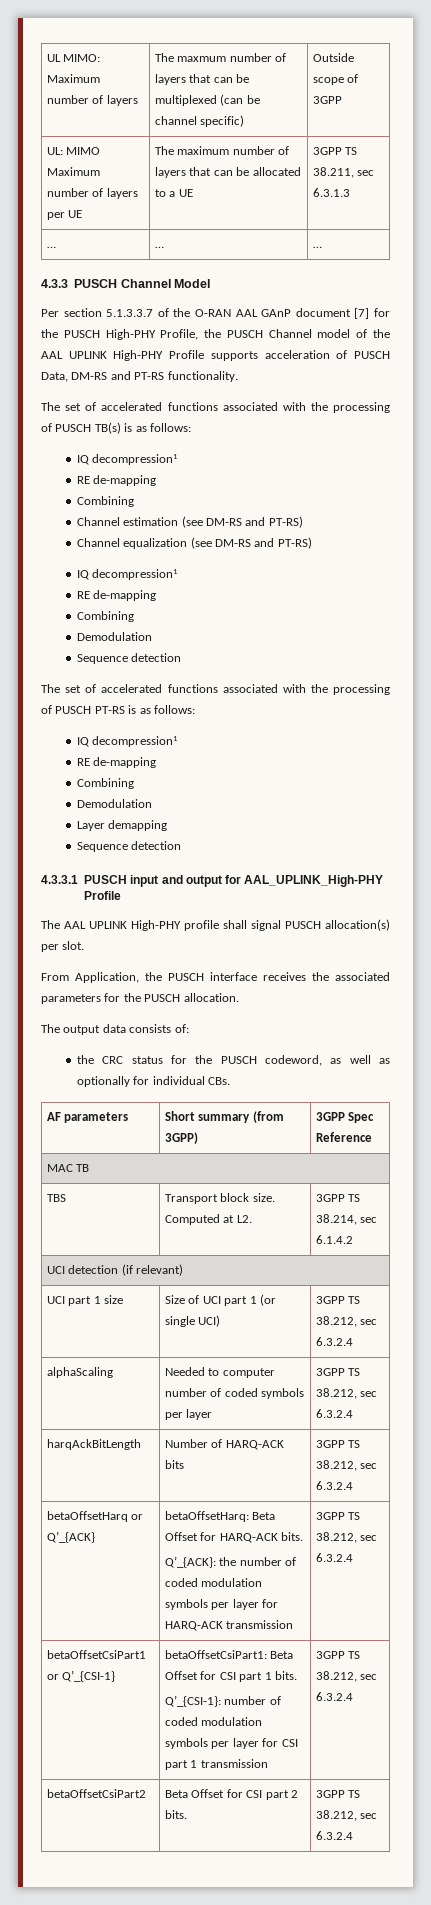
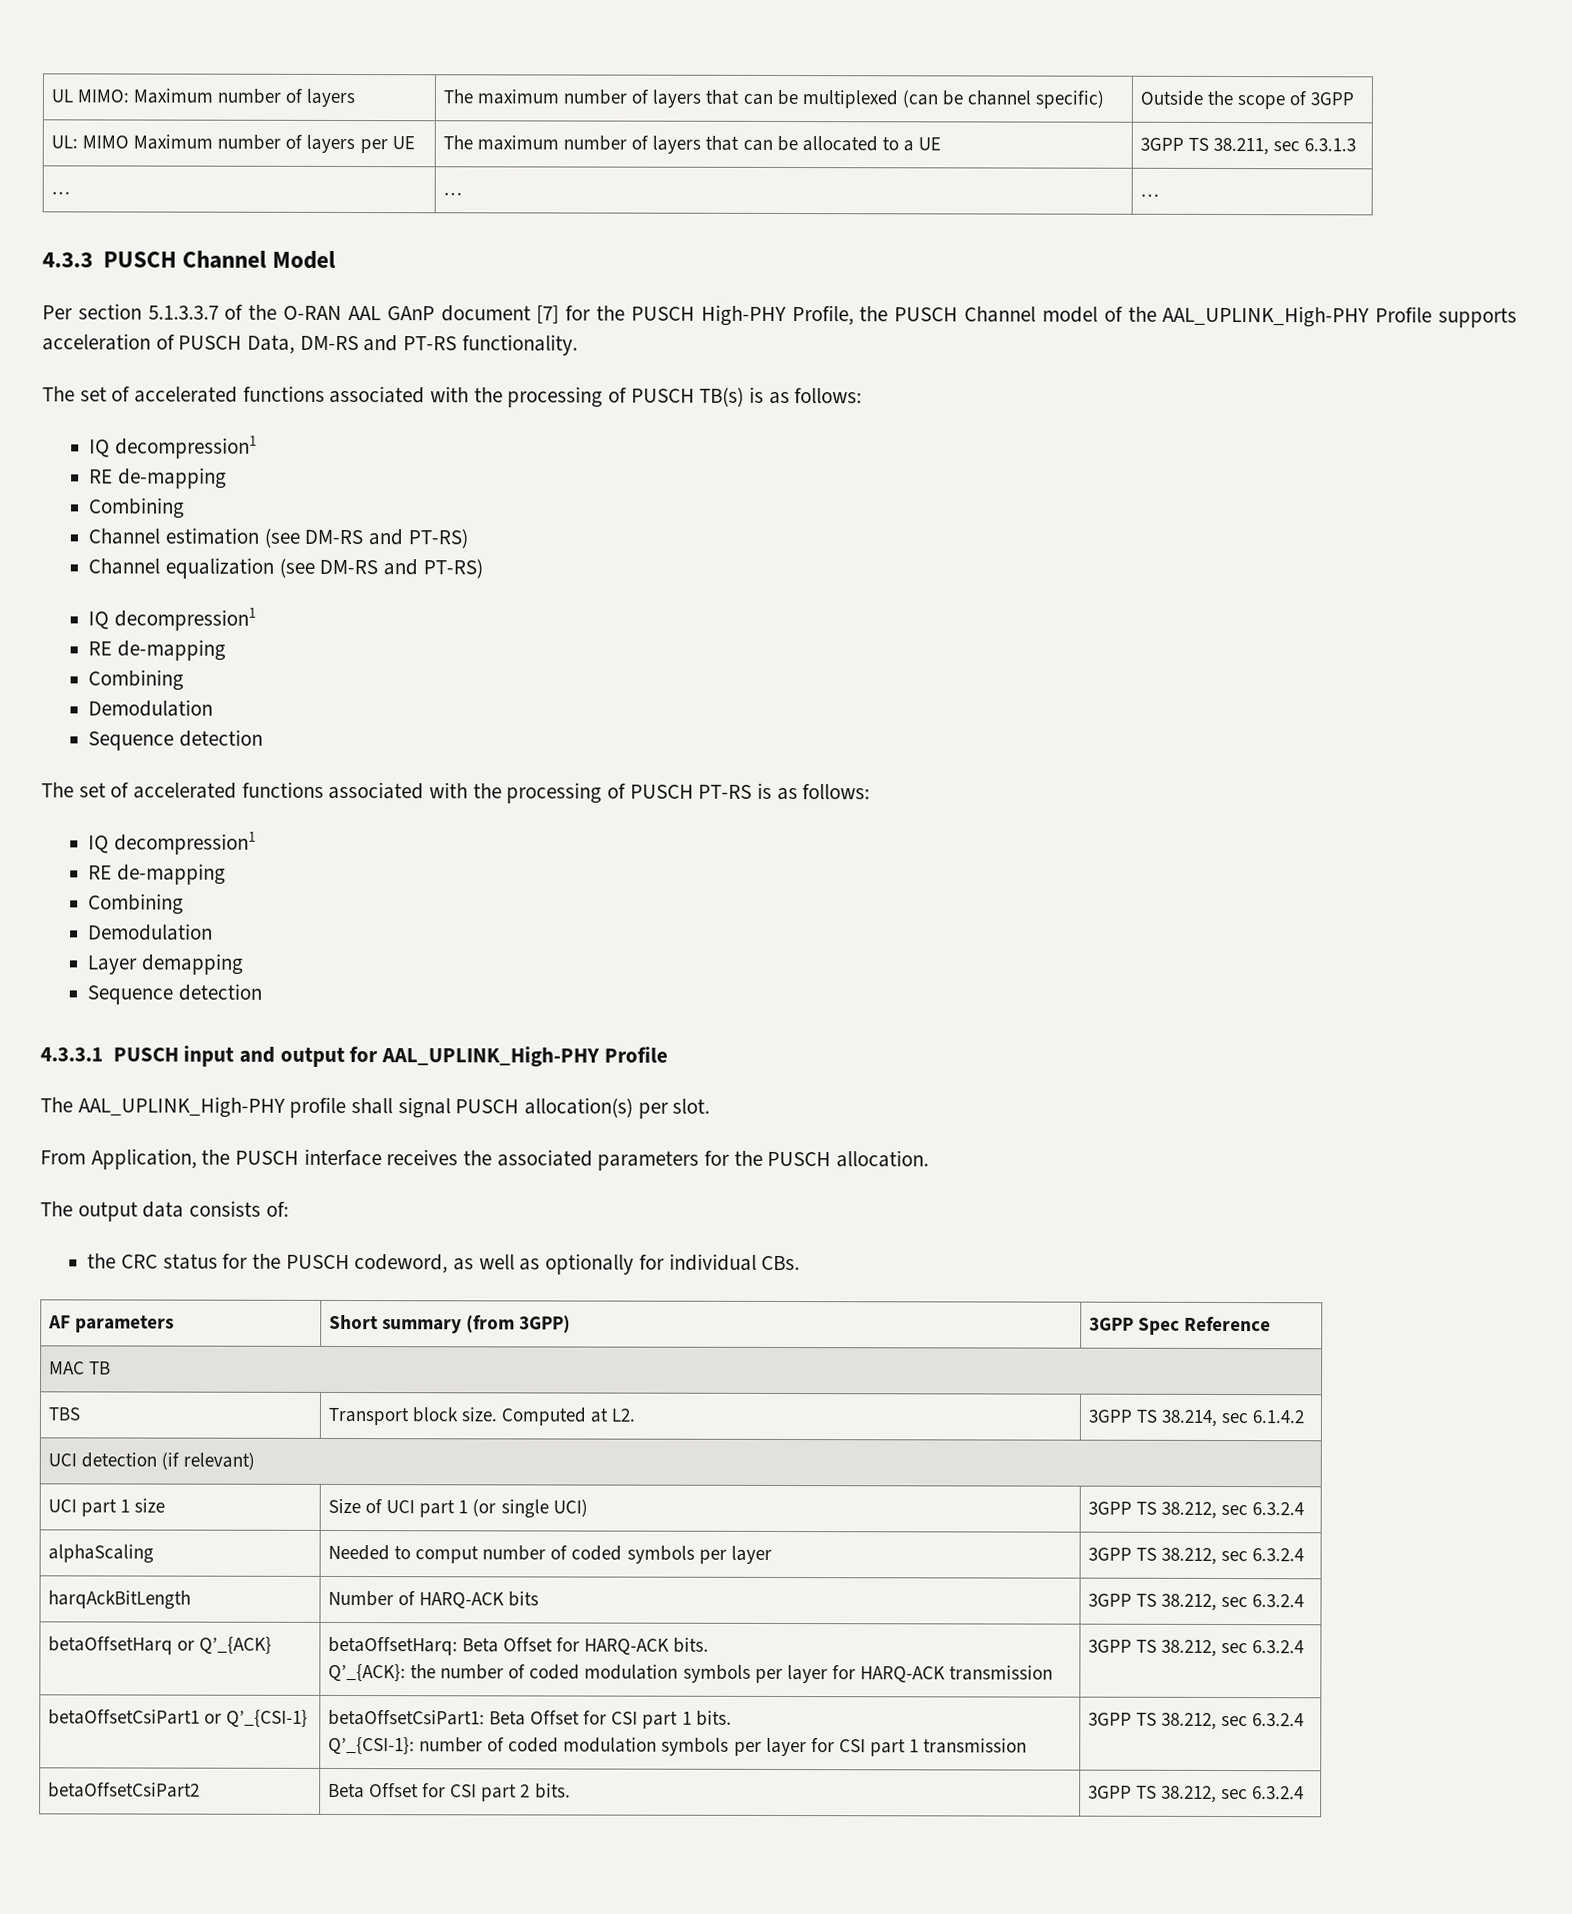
- UL MIMO: Maximum number of layers | The maxmum number of layers that can be multiplexed (can be channel specific) | Outside scope of 3GPP
+ UL MIMO: Maximum number of layers | The maximum number of layers that can be multiplexed (can be channel specific) | Outside the scope of 3GPP
- Per section 5.1.3.3.7 of the O-RAN AAL GAnP document [7] for the PUSCH High-PHY Profile, the PUSCH Channel model of the AAL UPLINK High-PHY Profile supports acceleration of PUSCH Data, DM-RS and PT-RS functionality.
+ Per section 5.1.3.3.7 of the O-RAN AAL GAnP document [7] for the PUSCH High-PHY Profile, the PUSCH Channel model of the AAL_UPLINK_High-PHY Profile supports acceleration of PUSCH Data, DM-RS and PT-RS functionality.
- The AAL UPLINK High-PHY profile shall signal PUSCH allocation(s) per slot.
+ The AAL_UPLINK_High-PHY profile shall signal PUSCH allocation(s) per slot.
- alphaScaling | Needed to computer number of coded symbols per layer | 3GPP TS 38.212, sec 6.3.2.4
+ alphaScaling | Needed to comput number of coded symbols per layer | 3GPP TS 38.212, sec 6.3.2.4

